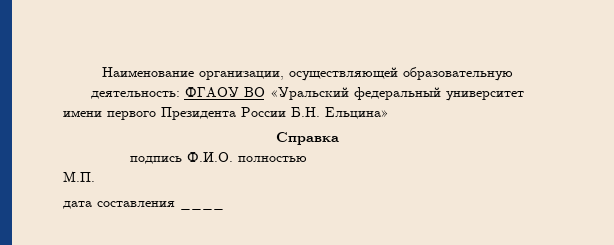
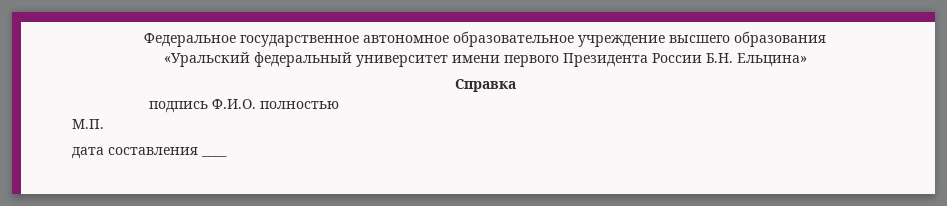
- Наименование организации, осуществляющей образовательную деятельность: ФГАОУ ВО «Уральский федеральный университет
- имени первого Президента России Б.Н. Ельцина»
+ Федеральное государственное автономное образовательное учреждение высшего образования
+ «Уральский федеральный университет имени первого Президента России Б.Н. Ельцина»

